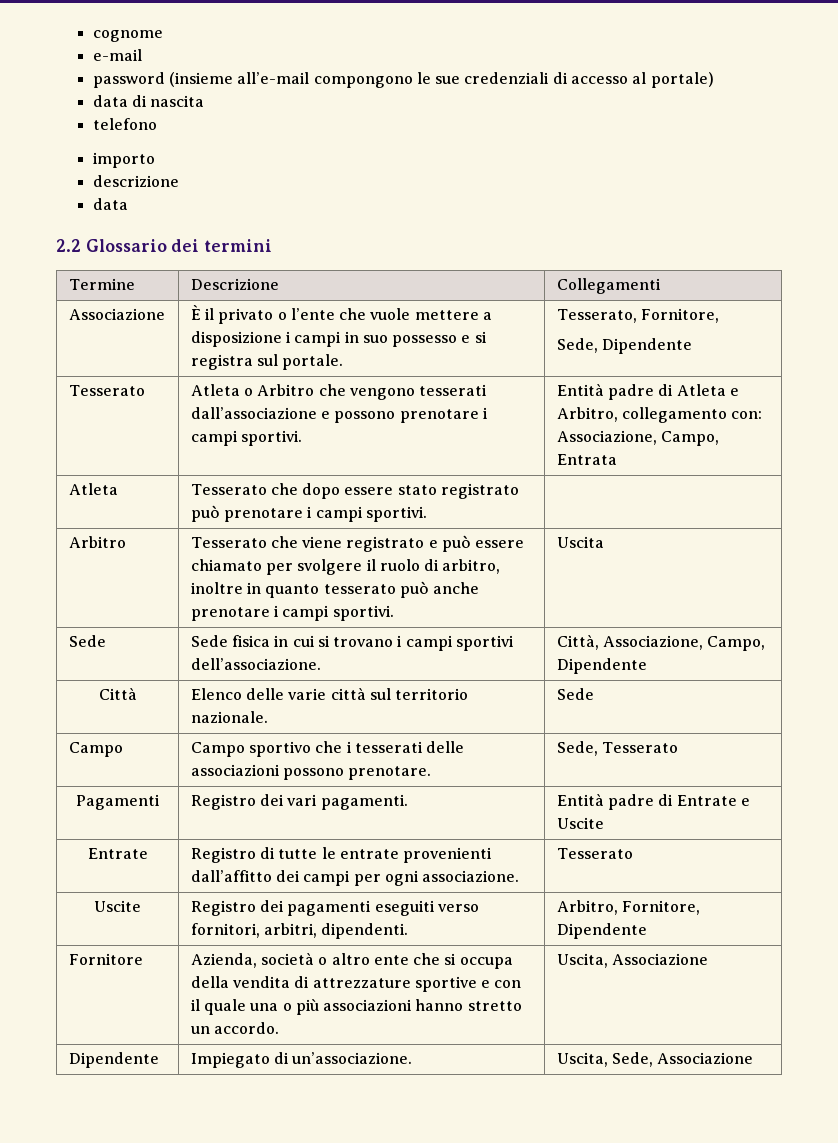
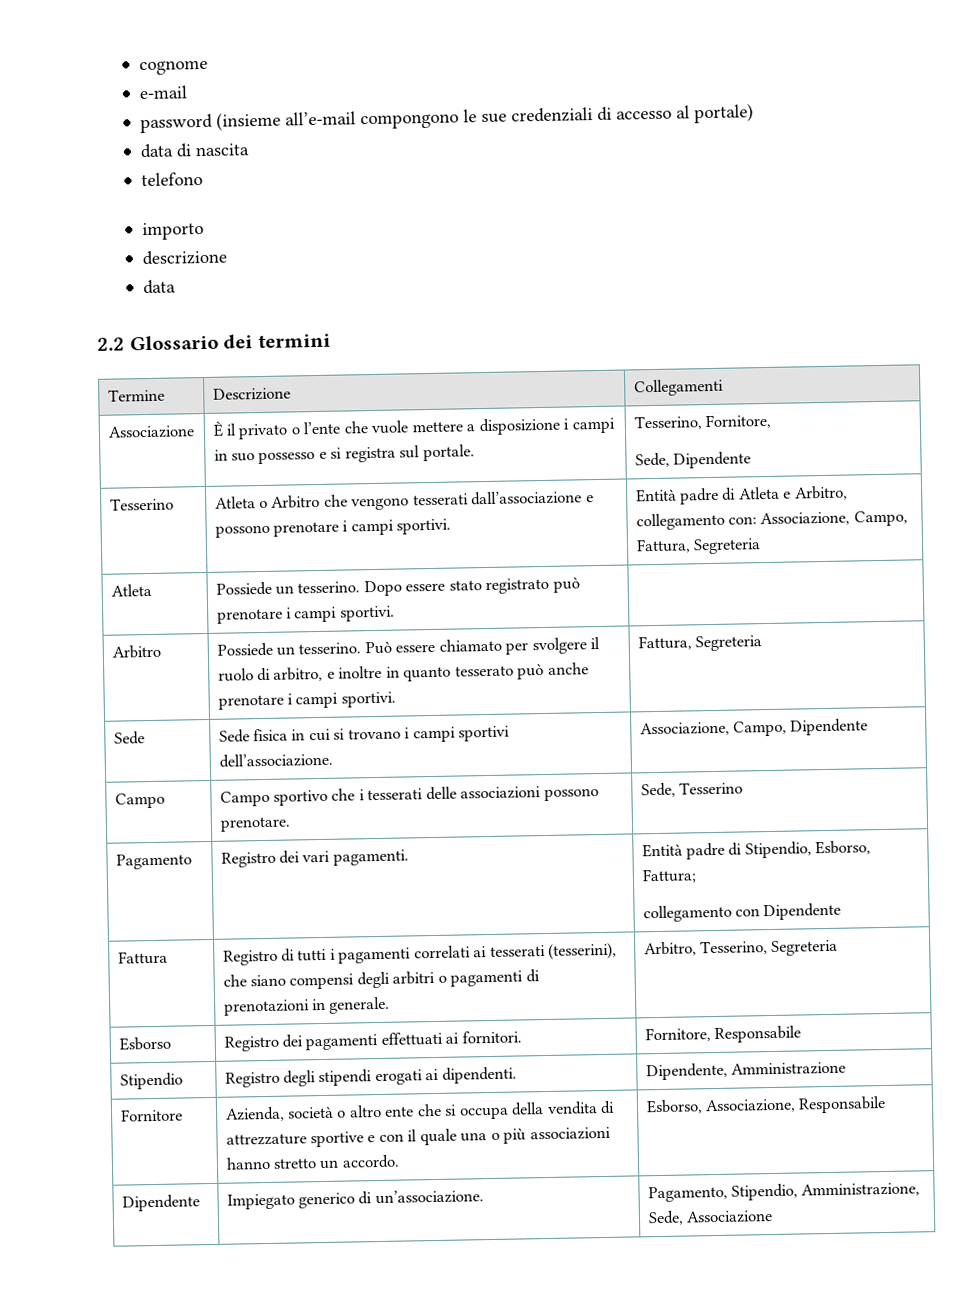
- Associazione | È il privato o l’ente che vuole mettere a disposizione i campi in suo possesso e si registra sul portale. | Tesserato, Fornitore,
+ Associazione | È il privato o l’ente che vuole mettere a disposizione i campi in suo possesso e si registra sul portale. | Tesserino, Fornitore,
- Tesserato | Atleta o Arbitro che vengono tesserati dall’associazione e possono prenotare i campi sportivi. | Entità padre di Atleta e Arbitro, collegamento con: Associazione, Campo, Entrata
+ Tesserino | Atleta o Arbitro che vengono tesserati dall’associazione e possono prenotare i campi sportivi. | Entità padre di Atleta e Arbitro, collegamento con: Associazione, Campo, Fattura, Segreteria
- Atleta | Tesserato che dopo essere stato registrato può prenotare i campi sportivi. |
+ Atleta | Possiede un tesserino. Dopo essere stato registrato può prenotare i campi sportivi. |
- Arbitro | Tesserato che viene registrato e può essere chiamato per svolgere il ruolo di arbitro, inoltre in quanto tesserato può anche prenotare i campi sportivi. | Uscita
+ Arbitro | Possiede un tesserino. Può essere chiamato per svolgere il ruolo di arbitro, e inoltre in quanto tesserato può anche prenotare i campi sportivi. | Fattura, Segreteria
- Sede | Sede fisica in cui si trovano i campi sportivi dell’associazione. | Città, Associazione, Campo, Dipendente
+ Sede | Sede fisica in cui si trovano i campi sportivi dell’associazione. | Associazione, Campo, Dipendente
- Città | Elenco delle varie città sul territorio nazionale. | Sede
- Campo | Campo sportivo che i tesserati delle associazioni possono prenotare. | Sede, Tesserato
- Pagamenti | Registro dei vari pagamenti. | Entità padre di Entrate e Uscite
- Entrate | Registro di tutte le entrate provenienti dall’affitto dei campi per ogni associazione. | Tesserato
- Uscite | Registro dei pagamenti eseguiti verso fornitori, arbitri, dipendenti. | Arbitro, Fornitore, Dipendente
+ Campo | Campo sportivo che i tesserati delle associazioni possono prenotare. | Sede, Tesserino
+ Pagamento | Registro dei vari pagamenti. | Entità padre di Stipendio, Esborso, Fattura;
+ collegamento con Dipendente
+ Fattura | Registro di tutti i pagamenti correlati ai tesserati (tesserini), che siano compensi degli arbitri o pagamenti di prenotazioni in generale. | Arbitro, Tesserino, Segreteria
+ Esborso | Registro dei pagamenti effettuati ai fornitori. | Fornitore, Responsabile
+ Stipendio | Registro degli stipendi erogati ai dipendenti. | Dipendente, Amministrazione
- Fornitore | Azienda, società o altro ente che si occupa della vendita di attrezzature sportive e con il quale una o più associazioni hanno stretto un accordo. | Uscita, Associazione
+ Fornitore | Azienda, società o altro ente che si occupa della vendita di attrezzature sportive e con il quale una o più associazioni hanno stretto un accordo. | Esborso, Associazione, Responsabile
- Dipendente | Impiegato di un’associazione. | Uscita, Sede, Associazione
+ Dipendente | Impiegato generico di un’associazione. | Pagamento, Stipendio, Amministrazione, Sede, Associazione

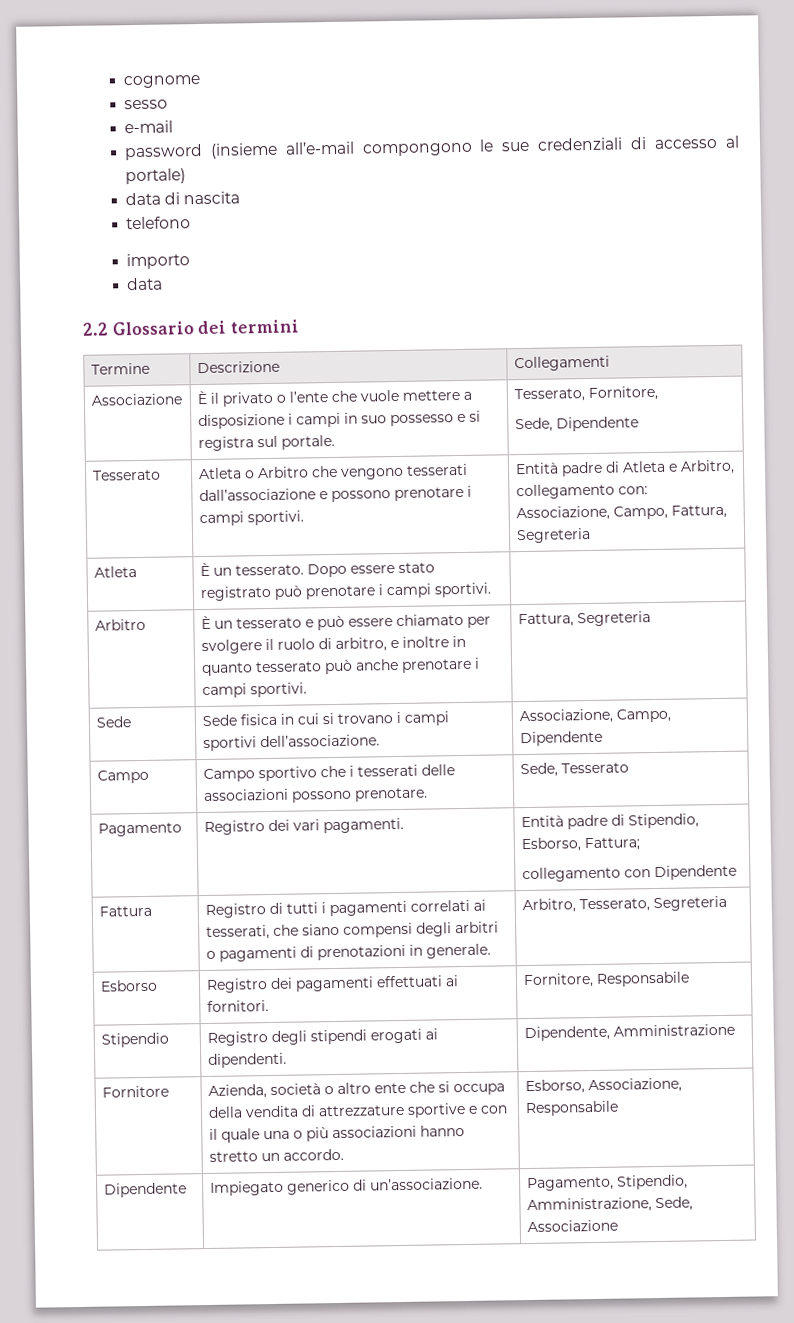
+ sesso
- descrizione
- Associazione | È il privato o l’ente che vuole mettere a disposizione i campi in suo possesso e si registra sul portale. | Tesserino, Fornitore,
+ Associazione | È il privato o l’ente che vuole mettere a disposizione i campi in suo possesso e si registra sul portale. | Tesserato, Fornitore,
- Tesserino | Atleta o Arbitro che vengono tesserati dall’associazione e possono prenotare i campi sportivi. | Entità padre di Atleta e Arbitro, collegamento con: Associazione, Campo, Fattura, Segreteria
+ Tesserato | Atleta o Arbitro che vengono tesserati dall’associazione e possono prenotare i campi sportivi. | Entità padre di Atleta e Arbitro, collegamento con: Associazione, Campo, Fattura, Segreteria
- Atleta | Possiede un tesserino. Dopo essere stato registrato può prenotare i campi sportivi. |
+ Atleta | È un tesserato. Dopo essere stato registrato può prenotare i campi sportivi. |
- Arbitro | Possiede un tesserino. Può essere chiamato per svolgere il ruolo di arbitro, e inoltre in quanto tesserato può anche prenotare i campi sportivi. | Fattura, Segreteria
+ Arbitro | È un tesserato e può essere chiamato per svolgere il ruolo di arbitro, e inoltre in quanto tesserato può anche prenotare i campi sportivi. | Fattura, Segreteria
- Campo | Campo sportivo che i tesserati delle associazioni possono prenotare. | Sede, Tesserino
+ Campo | Campo sportivo che i tesserati delle associazioni possono prenotare. | Sede, Tesserato
- Fattura | Registro di tutti i pagamenti correlati ai tesserati (tesserini), che siano compensi degli arbitri o pagamenti di prenotazioni in generale. | Arbitro, Tesserino, Segreteria
+ Fattura | Registro di tutti i pagamenti correlati ai tesserati, che siano compensi degli arbitri o pagamenti di prenotazioni in generale. | Arbitro, Tesserato, Segreteria

